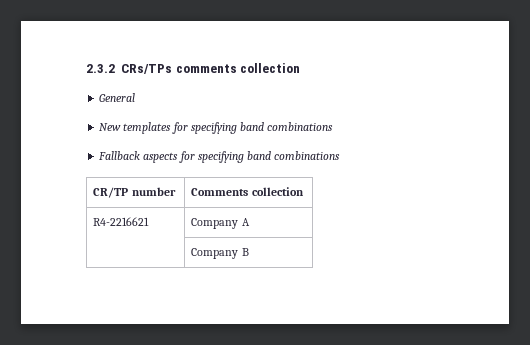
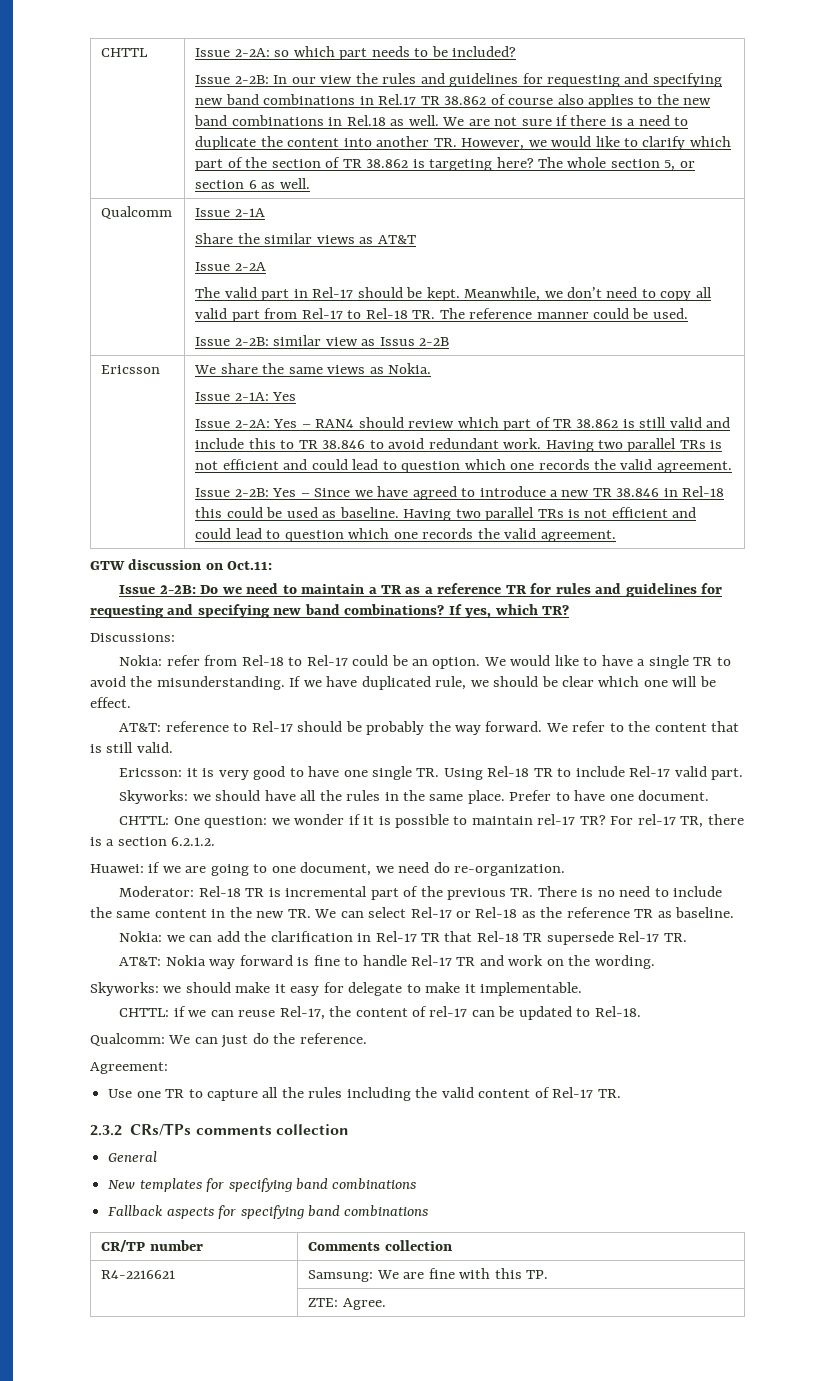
+ CHTTL | Issue 2-2A: so which part needs to be included?
+ Issue 2-2B: In our view the rules and guidelines for requesting and specifying new band combinations in Rel.17 TR 38.862 of course also applies to the new band combinations in Rel.18 as well. We are not sure if there is a need to duplicate the content into another TR. However, we would like to clarify which part of the section of TR 38.862 is targeting here? The whole section 5, or section 6 as well.
+ Qualcomm | Issue 2-1A
+ Share the similar views as AT&T
+ Issue 2-2A
+ The valid part in Rel-17 should be kept. Meanwhile, we don’t need to copy all valid part from Rel-17 to Rel-18 TR. The reference manner could be used.
+ Issue 2-2B: similar view as Issus 2-2B
+ Ericsson | We share the same views as Nokia.
+ Issue 2-1A: Yes
+ Issue 2-2A: Yes – RAN4 should review which part of TR 38.862 is still valid and include this to TR 38.846 to avoid redundant work. Having two parallel TRs is not efficient and could lead to question which one records the valid agreement.
+ Issue 2-2B: Yes – Since we have agreed to introduce a new TR 38.846 in Rel-18 this could be used as baseline. Having two parallel TRs is not efficient and could lead to question which one records the valid agreement.
+ GTW discussion on Oct.11:
+ Issue 2-2B: Do we need to maintain a TR as a reference TR for rules and guidelines for requesting and specifying new band combinations? If yes, which TR?
+ Discussions:
+ Nokia: refer from Rel-18 to Rel-17 could be an option. We would like to have a single TR to avoid the misunderstanding. If we have duplicated rule, we should be clear which one will be effect.
+ AT&T: reference to Rel-17 should be probably the way forward. We refer to the content that is still valid.
+ Ericsson: it is very good to have one single TR. Using Rel-18 TR to include Rel-17 valid part.
+ Skyworks: we should have all the rules in the same place. Prefer to have one document.
+ CHTTL: One question: we wonder if it is possible to maintain rel-17 TR? For rel-17 TR, there is a section 6.2.1.2.
+ Huawei: if we are going to one document, we need do re-organization.
+ Moderator: Rel-18 TR is incremental part of the previous TR. There is no need to include the same content in the new TR. We can select Rel-17 or Rel-18 as the reference TR as baseline.
+ Nokia: we can add the clarification in Rel-17 TR that Rel-18 TR supersede Rel-17 TR.
+ AT&T: Nokia way forward is fine to handle Rel-17 TR and work on the wording.
+ Skyworks: we should make it easy for delegate to make it implementable.
+ CHTTL: if we can reuse Rel-17, the content of rel-17 can be updated to Rel-18.
+ Qualcomm: We can just do the reference.
+ Agreement:
+ Use one TR to capture all the rules including the valid content of Rel-17 TR.
- R4-2216621 | Company A
- | Company B
+ R4-2216621 | Samsung: We are fine with this TP.
+ | ZTE: Agree.

